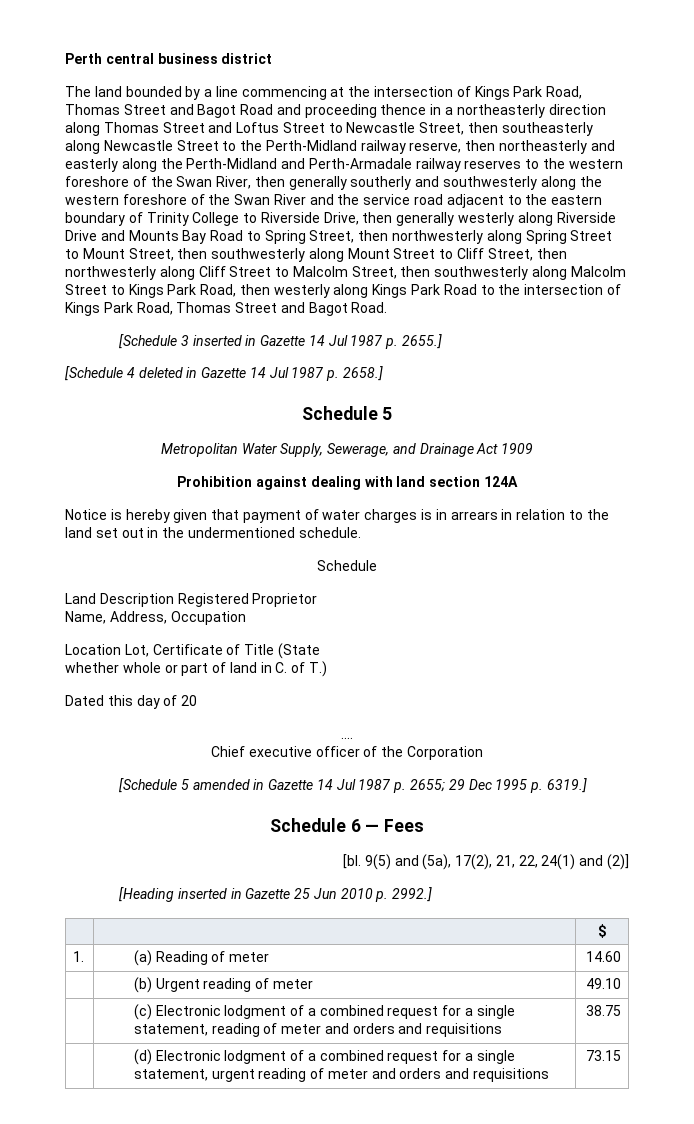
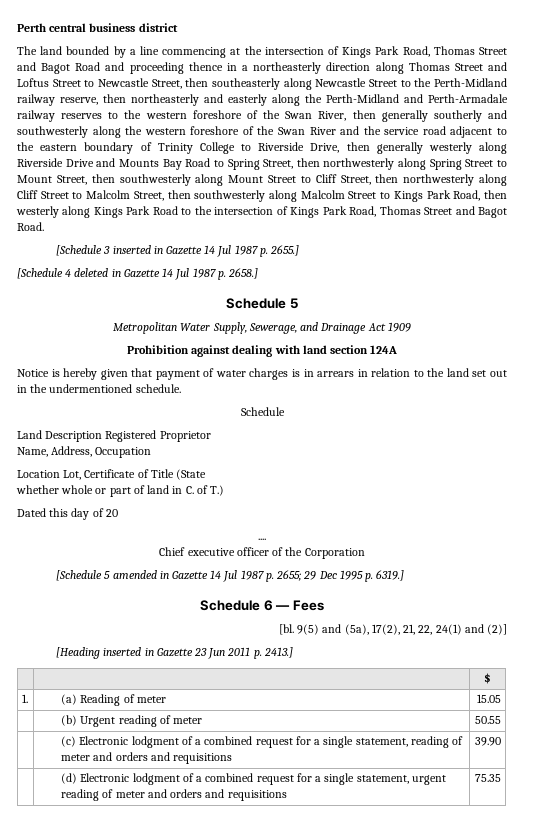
- [Heading inserted in Gazette 25 Jun 2010 p. 2992.]
+ [Heading inserted in Gazette 23 Jun 2011 p. 2413.]
- 1. | (a) Reading of meter | 14.60
+ 1. | (a) Reading of meter | 15.05
- | (b) Urgent reading of meter | 49.10
+ | (b) Urgent reading of meter | 50.55
- | (c) Electronic lodgment of a combined request for a single statement, reading of meter and orders and requisitions | 38.75
+ | (c) Electronic lodgment of a combined request for a single statement, reading of meter and orders and requisitions | 39.90
- | (d) Electronic lodgment of a combined request for a single statement, urgent reading of meter and orders and requisitions | 73.15
+ | (d) Electronic lodgment of a combined request for a single statement, urgent reading of meter and orders and requisitions | 75.35

